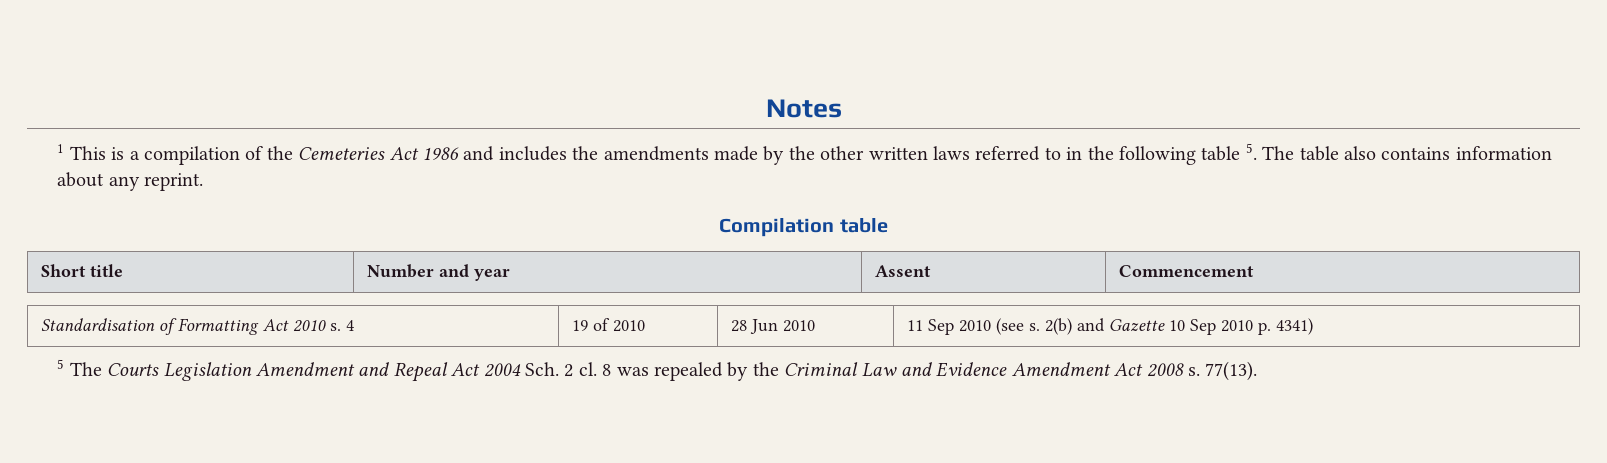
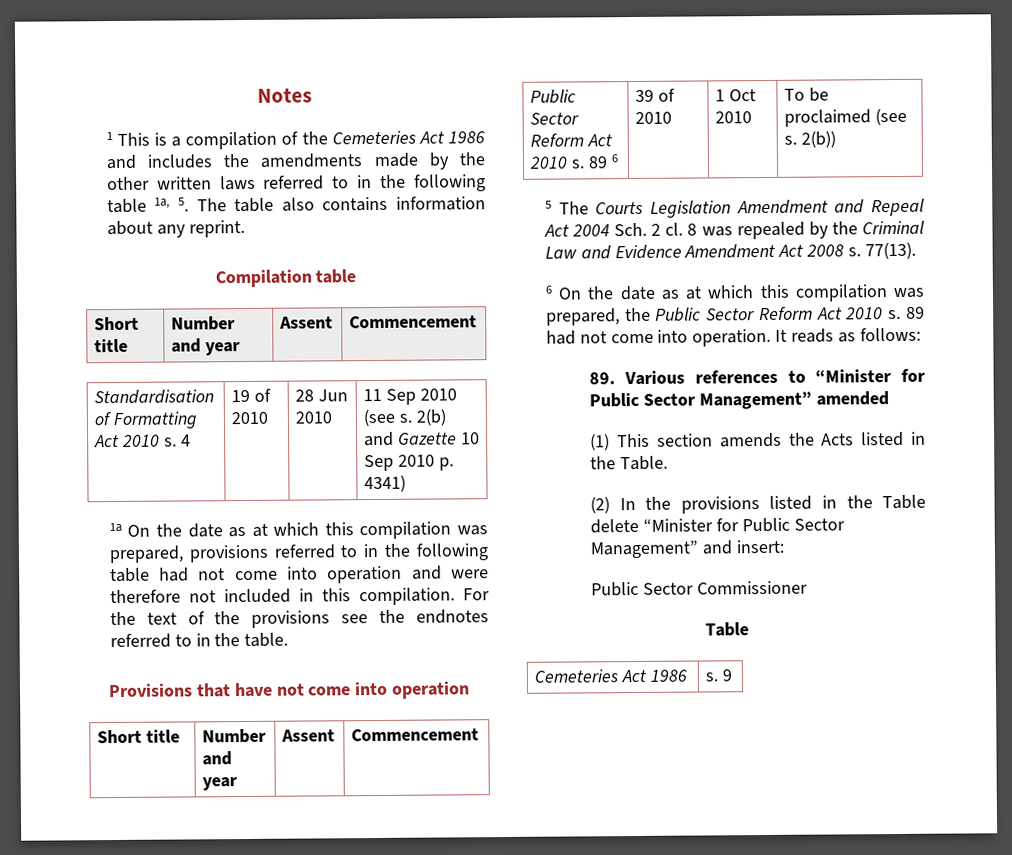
- 1 This is a compilation of the Cemeteries Act 1986 and includes the amendments made by the other written laws referred to in the following table 5. The table also contains information about any reprint.
+ 1 This is a compilation of the Cemeteries Act 1986 and includes the amendments made by the other written laws referred to in the following table 1a, 5. The table also contains information about any reprint.
+ 1a On the date as at which this compilation was prepared, provisions referred to in the following table had not come into operation and were therefore not included in this compilation. For the text of the provisions see the endnotes referred to in the table.
+ Provisions that have not come into operation
+ Short title | Number and year | Assent | Commencement
+ Public Sector Reform Act 2010 s. 89 6 | 39 of 2010 | 1 Oct 2010 | To be proclaimed (see s. 2(b))
+ 6 On the date as at which this compilation was prepared, the Public Sector Reform Act 2010 s. 89 had not come into operation. It reads as follows:
+ 89. Various references to “Minister for Public Sector Management” amended
+ (1) This section amends the Acts listed in the Table.
+ (2) In the provisions listed in the Table delete “Minister for Public Sector Management” and insert:
+ Public Sector Commissioner
+ Table
+ Cemeteries Act 1986 | s. 9

